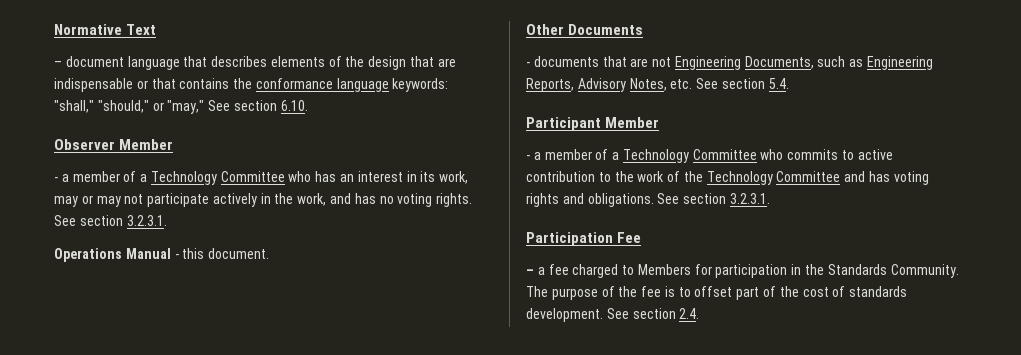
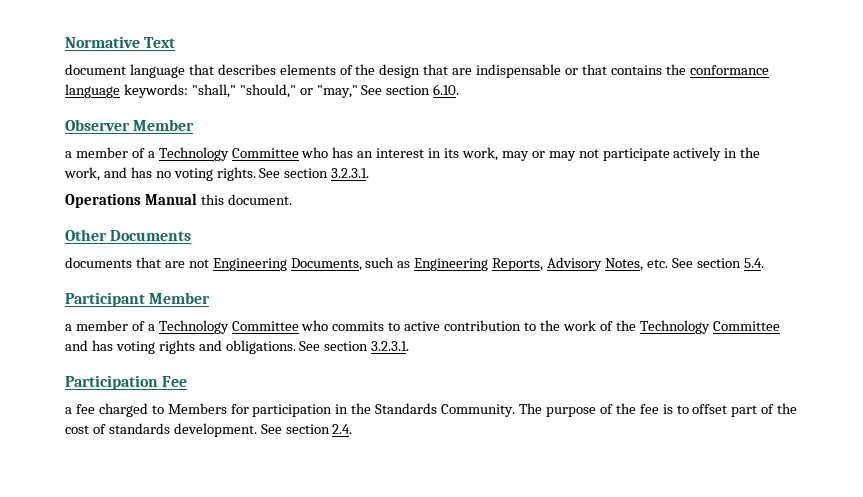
- – document language that describes elements of the design that are indispensable or that contains the conformance language keywords: "shall," "should," or "may," See section 6.10.
+ document language that describes elements of the design that are indispensable or that contains the conformance language keywords: "shall," "should," or "may," See section 6.10.
- - a member of a Technology Committee who has an interest in its work, may or may not participate actively in the work, and has no voting rights.
+ a member of a Technology Committee who has an interest in its work, may or may not participate actively in the work, and has no voting rights.
- Operations Manual - this document.
+ Operations Manual this document.
- - documents that are not Engineering Documents, such as Engineering Reports, Advisory Notes, etc. See section 5.4.
+ documents that are not Engineering Documents, such as Engineering Reports, Advisory Notes, etc. See section 5.4.
- - a member of a Technology Committee who commits to active contribution to the work of the Technology Committee and has voting rights and obligations.
+ a member of a Technology Committee who commits to active contribution to the work of the Technology Committee and has voting rights and obligations.
- – a fee charged to Members for participation in the Standards Community.
+ a fee charged to Members for participation in the Standards Community.

